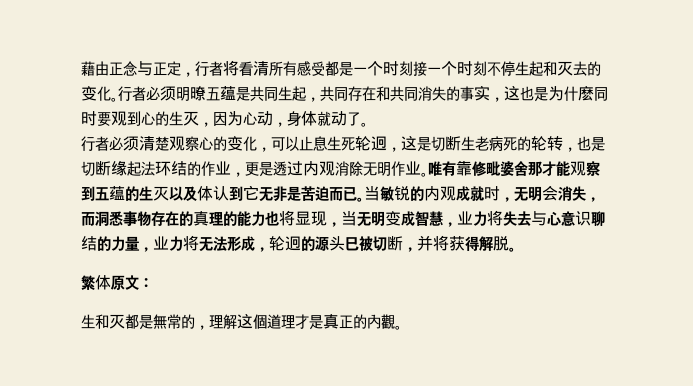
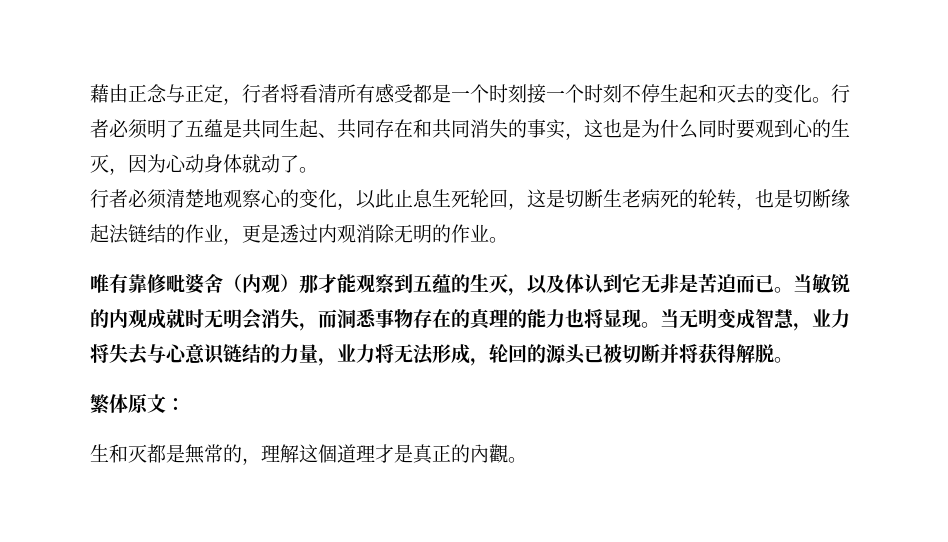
- 行者必须明暸五蕴是共同生起，共同存在和共同消失的事实，这也是为什麽同时要观到心的生灭，因为心动，身体就动了。
+ 行者必须明了五蕴是共同生起、共同存在和共同消失的事实，这也是为什么同时要观到心的生灭，因为心动身体就动了。
- 行者必须清楚观察心的变化，可以止息生死轮迥，这是切断生老病死的轮转，也是切断缘起法环结的作业，更是透过内观消除无明作业。唯有靠修毗婆舍那才能观察到五蕴的生灭以及体认到它无非是苦迫而已。
+ 行者必须清楚地观察心的变化，以此止息生死轮回，这是切断生老病死的轮转，也是切断缘起法链结的作业，更是透过内观消除无明的作业。
+ 唯有靠修毗婆舍（内观）那才能观察到五蕴的生灭，以及体认到它无非是苦迫而已。
- 当敏锐的内观成就时，无明会消失，而洞悉事物存在的真理的能力也将显现，当无明变成智慧，业力将失去与心意识聊结的力量，业力将无法形成，轮迥的源头巳被切断，并将获得解脱。
+ 当敏锐的内观成就时无明会消失，而洞悉事物存在的真理的能力也将显现。当无明变成智慧，业力将失去与心意识链结的力量，业力将无法形成，轮回的源头已被切断并将获得解脱。

